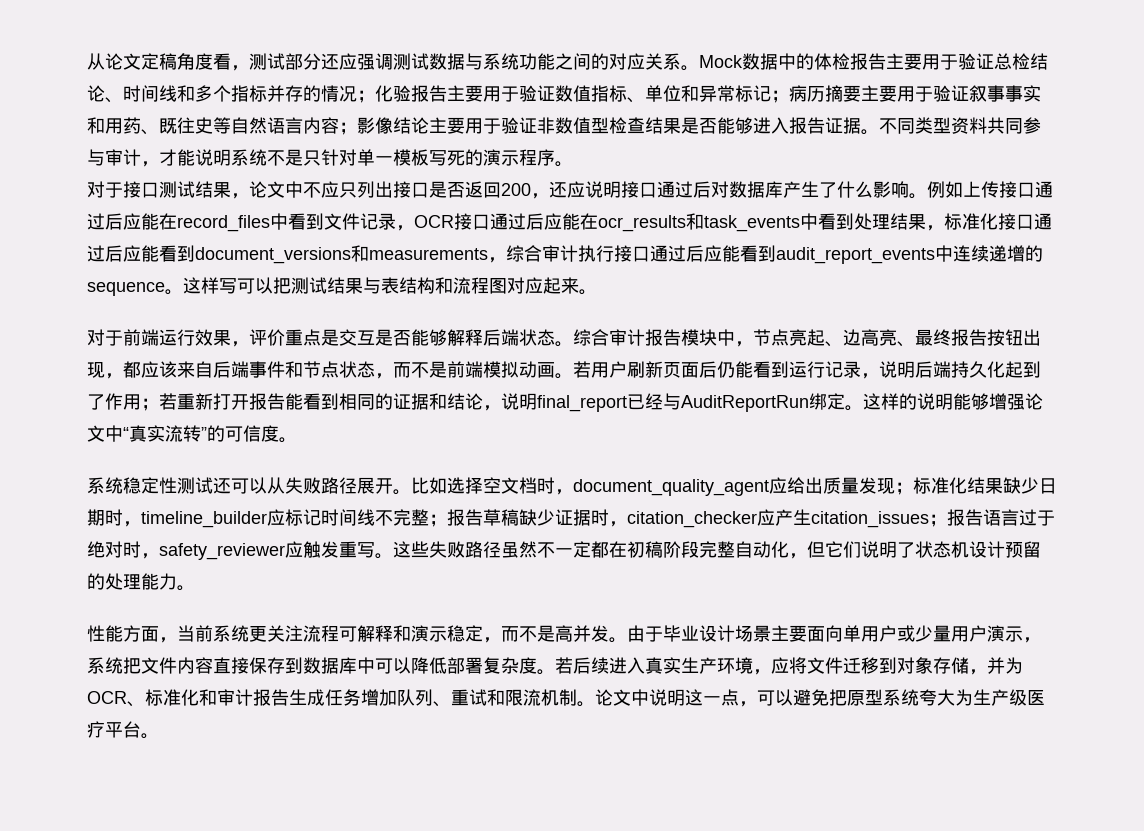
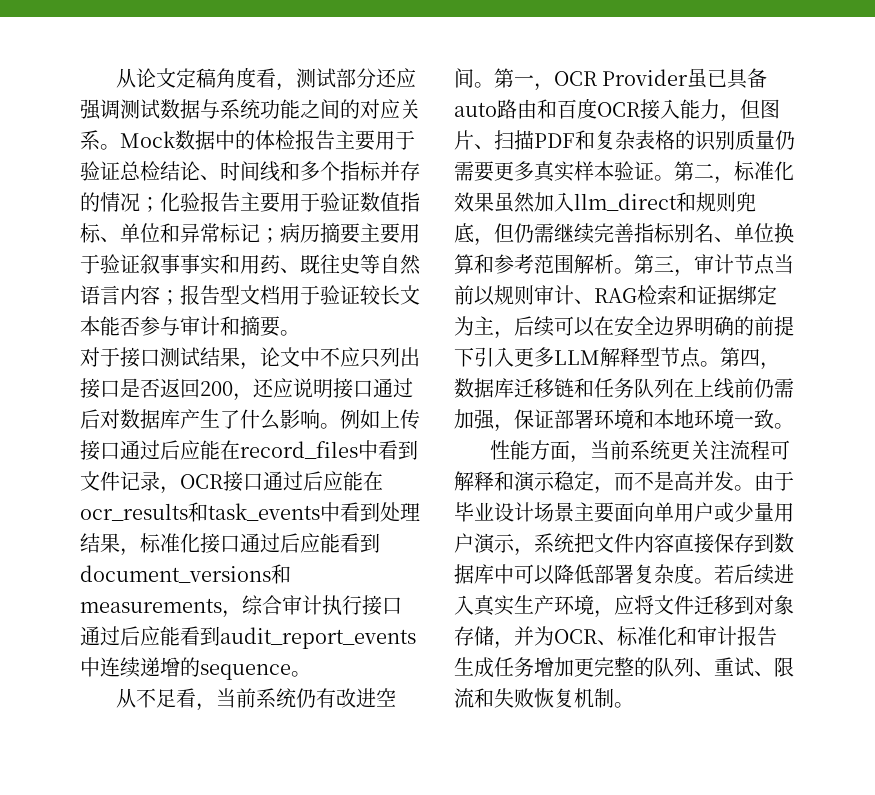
- Mock数据中的体检报告主要用于验证总检结论、时间线和多个指标并存的情况；化验报告主要用于验证数值指标、单位和异常标记；病历摘要主要用于验证叙事事实和用药、既往史等自然语言内容；影像结论主要用于验证非数值型检查结果是否能够进入报告证据。不同类型资料共同参与审计，才能说明系统不是只针对单一模板写死的演示程序。
+ Mock数据中的体检报告主要用于验证总检结论、时间线和多个指标并存的情况；化验报告主要用于验证数值指标、单位和异常标记；病历摘要主要用于验证叙事事实和用药、既往史等自然语言内容；报告型文档用于验证较长文本能否参与审计和摘要。
- 例如上传接口通过后应能在record_files中看到文件记录，OCR接口通过后应能在ocr_results和task_events中看到处理结果，标准化接口通过后应能看到document_versions和measurements，综合审计执行接口通过后应能看到audit_report_events中连续递增的sequence。这样写可以把测试结果与表结构和流程图对应起来。
- 对于前端运行效果，评价重点是交互是否能够解释后端状态。综合审计报告模块中，节点亮起、边高亮、最终报告按钮出现，都应该来自后端事件和节点状态，而不是前端模拟动画。若用户刷新页面后仍能看到运行记录，说明后端持久化起到了作用；若重新打开报告能看到相同的证据和结论，说明final_report已经与AuditReportRun绑定。这样的说明能够增强论文中“真实流转”的可信度。
- 系统稳定性测试还可以从失败路径展开。比如选择空文档时，document_quality_agent应给出质量发现；标准化结果缺少日期时，timeline_builder应标记时间线不完整；报告草稿缺少证据时，citation_checker应产生citation_issues；报告语言过于绝对时，safety_reviewer应触发重写。这些失败路径虽然不一定都在初稿阶段完整自动化，但它们说明了状态机设计预留的处理能力。
+ 例如上传接口通过后应能在record_files中看到文件记录，OCR接口通过后应能在ocr_results和task_events中看到处理结果，标准化接口通过后应能看到document_versions和measurements，综合审计执行接口通过后应能看到audit_report_events中连续递增的sequence。
+ 从不足看，当前系统仍有改进空间。第一，OCR Provider虽已具备auto路由和百度OCR接入能力，但图片、扫描PDF和复杂表格的识别质量仍需要更多真实样本验证。第二，标准化效果虽然加入llm_direct和规则兜底，但仍需继续完善指标别名、单位换算和参考范围解析。第三，审计节点当前以规则审计、RAG检索和证据绑定为主，后续可以在安全边界明确的前提下引入更多LLM解释型节点。第四，数据库迁移链和任务队列在上线前仍需加强，保证部署环境和本地环境一致。
- 若后续进入真实生产环境，应将文件迁移到对象存储，并为OCR、标准化和审计报告生成任务增加队列、重试和限流机制。论文中说明这一点，可以避免把原型系统夸大为生产级医疗平台。
+ 若后续进入真实生产环境，应将文件迁移到对象存储，并为OCR、标准化和审计报告生成任务增加更完整的队列、重试、限流和失败恢复机制。

